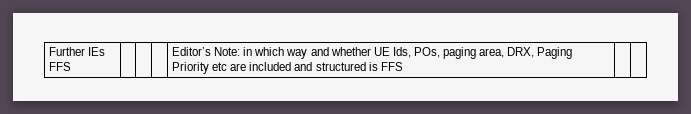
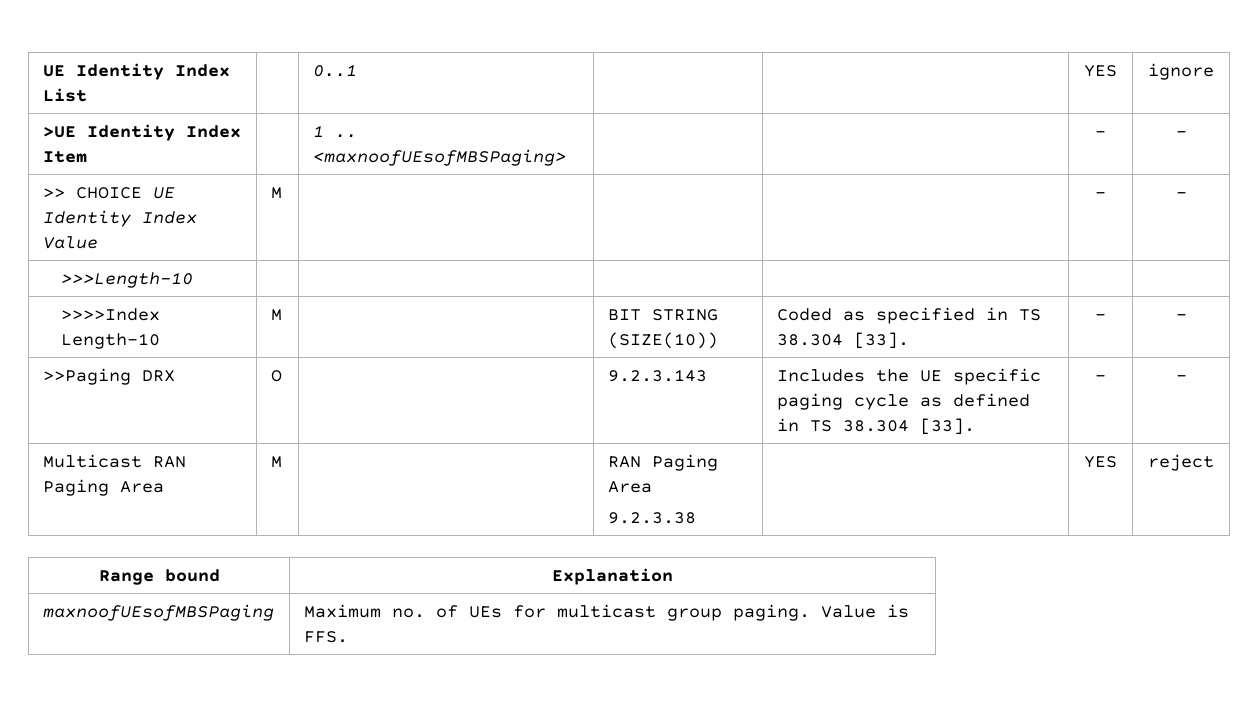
- Further IEs FFS | | | | Editor’s Note: in which way and whether UE Ids, POs, paging area, DRX, Paging Priority etc are included and structured is FFS | |
+ UE Identity Index List | | 0..1 | | | YES | ignore
+ >UE Identity Index Item | | 1 .. <maxnoofUEsofMBSPaging> | | | - | -
+ >> CHOICE UE Identity Index Value | M | | | | - | -
+ >>>Length-10 | | | | | |
+ >>>>Index Length-10 | M | | BIT STRING (SIZE(10)) | Coded as specified in TS 38.304 [33]. | – | -
+ >>Paging DRX | O | | 9.2.3.143 | Includes the UE specific paging cycle as defined in TS 38.304 [33]. | - | -
+ Multicast RAN Paging Area | M | | RAN Paging Area
+ 9.2.3.38 | | YES | reject
+ Range bound | Explanation
+ maxnoofUEsofMBSPaging | Maximum no. of UEs for multicast group paging. Value is FFS.

